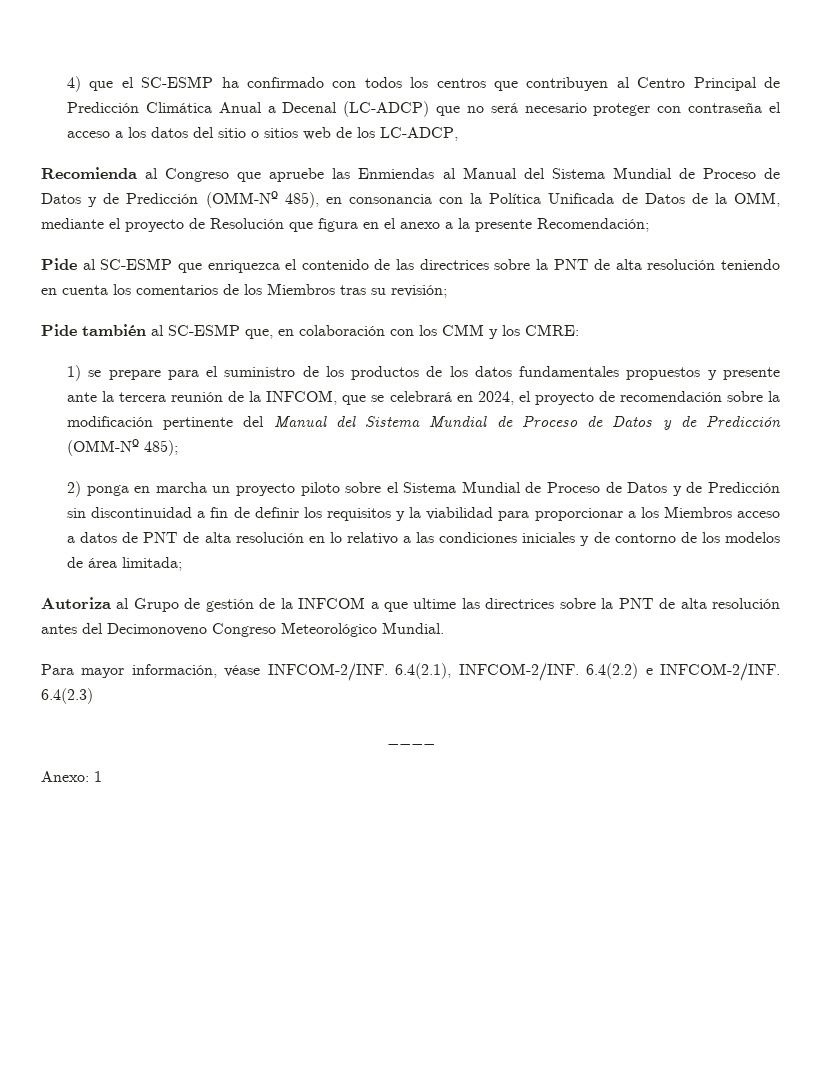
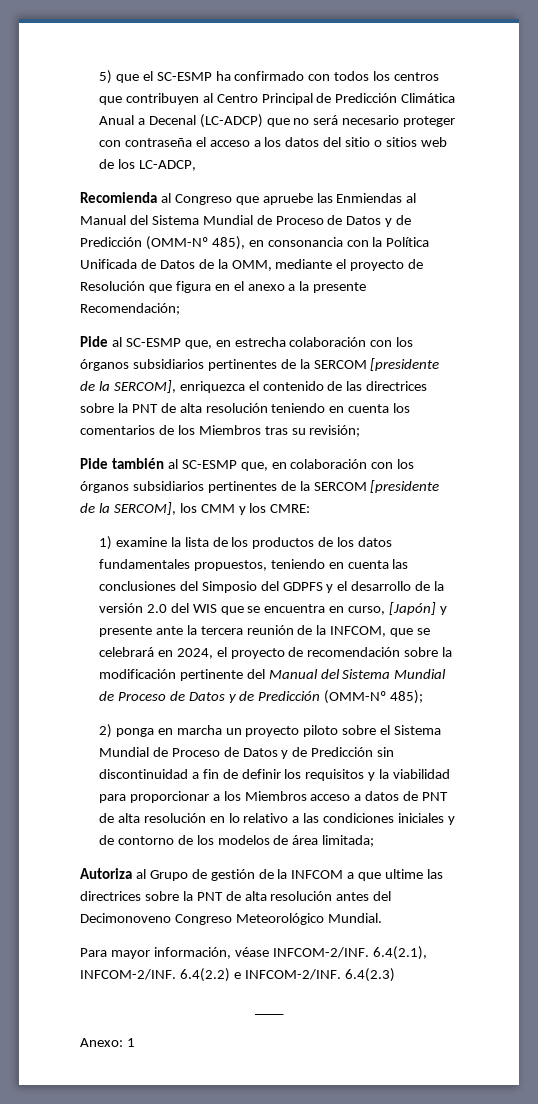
- 4) que el SC-ESMP ha confirmado con todos los centros que contribuyen al Centro Principal de Predicción Climática Anual a Decenal (LC-ADCP) que no será necesario proteger con contraseña el acceso a los datos del sitio o sitios web de los LC-ADCP,
+ 5) que el SC-ESMP ha confirmado con todos los centros que contribuyen al Centro Principal de Predicción Climática Anual a Decenal (LC-ADCP) que no será necesario proteger con contraseña el acceso a los datos del sitio o sitios web de los LC-ADCP,
- Pide al SC-ESMP que enriquezca el contenido de las directrices sobre la PNT de alta resolución teniendo en cuenta los comentarios de los Miembros tras su revisión;
+ Pide al SC-ESMP que, en estrecha colaboración con los órganos subsidiarios pertinentes de la SERCOM [presidente de la SERCOM], enriquezca el contenido de las directrices sobre la PNT de alta resolución teniendo en cuenta los comentarios de los Miembros tras su revisión;
- Pide también al SC-ESMP que, en colaboración con los CMM y los CMRE:
+ Pide también al SC-ESMP que, en colaboración con los órganos subsidiarios pertinentes de la SERCOM [presidente de la SERCOM], los CMM y los CMRE:
- 1) se prepare para el suministro de los productos de los datos fundamentales propuestos y presente ante la tercera reunión de la INFCOM, que se celebrará en 2024, el proyecto de recomendación sobre la modificación pertinente del Manual del Sistema Mundial de Proceso de Datos y de Predicción (OMM-Nº 485);
+ 1) examine la lista de los productos de los datos fundamentales propuestos, teniendo en cuenta las conclusiones del Simposio del GDPFS y el desarrollo de la versión 2.0 del WIS que se encuentra en curso, [Japón] y presente ante la tercera reunión de la INFCOM, que se celebrará en 2024, el proyecto de recomendación sobre la modificación pertinente del Manual del Sistema Mundial de Proceso de Datos y de Predicción (OMM-Nº 485);

